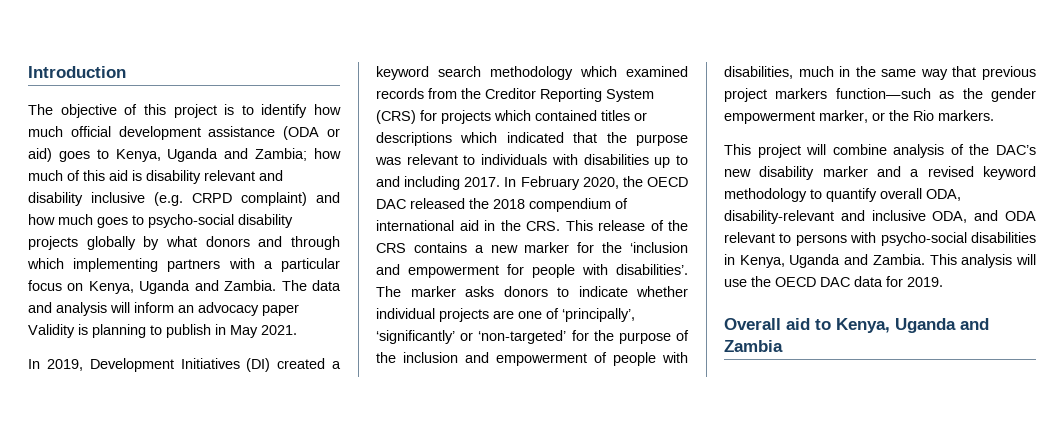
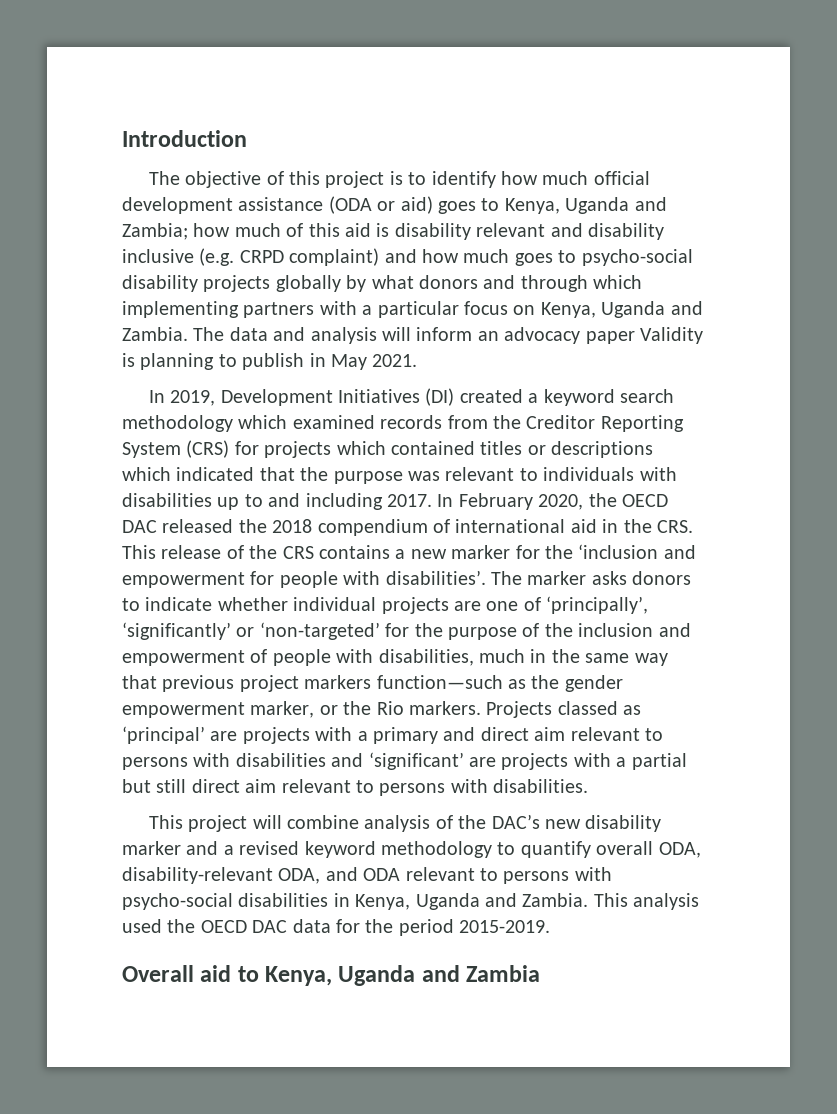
+ Projects classed as ‘principal’ are projects with a primary and direct aim relevant to persons with disabilities and ‘significant’ are projects with a partial but still direct aim relevant to persons with disabilities.
- This project will combine analysis of the DAC’s new disability marker and a revised keyword methodology to quantify overall ODA, disability-relevant and inclusive ODA, and ODA relevant to persons with psycho-social disabilities in Kenya, Uganda and Zambia.
+ This project will combine analysis of the DAC’s new disability marker and a revised keyword methodology to quantify overall ODA, disability-relevant ODA, and ODA relevant to persons with psycho-social disabilities in Kenya, Uganda and Zambia.
- This analysis will use the OECD DAC data for 2019.
+ This analysis used the OECD DAC data for the period 2015-2019.

